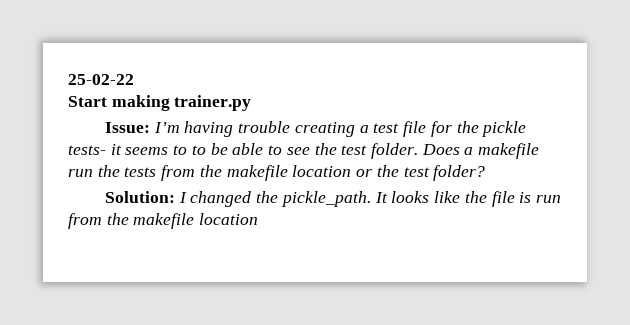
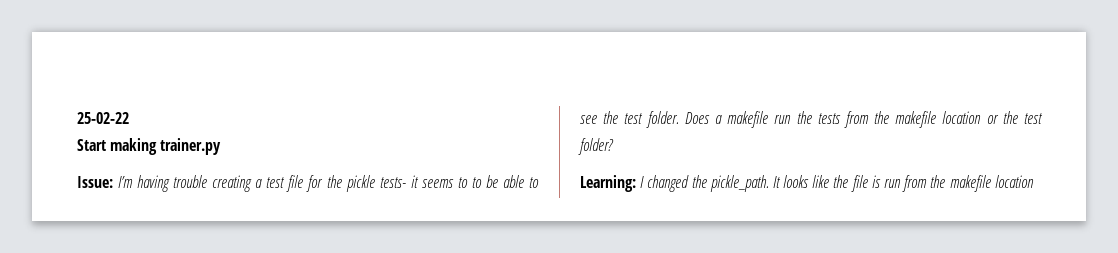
- Solution: I changed the pickle_path.
+ Learning: I changed the pickle_path.

